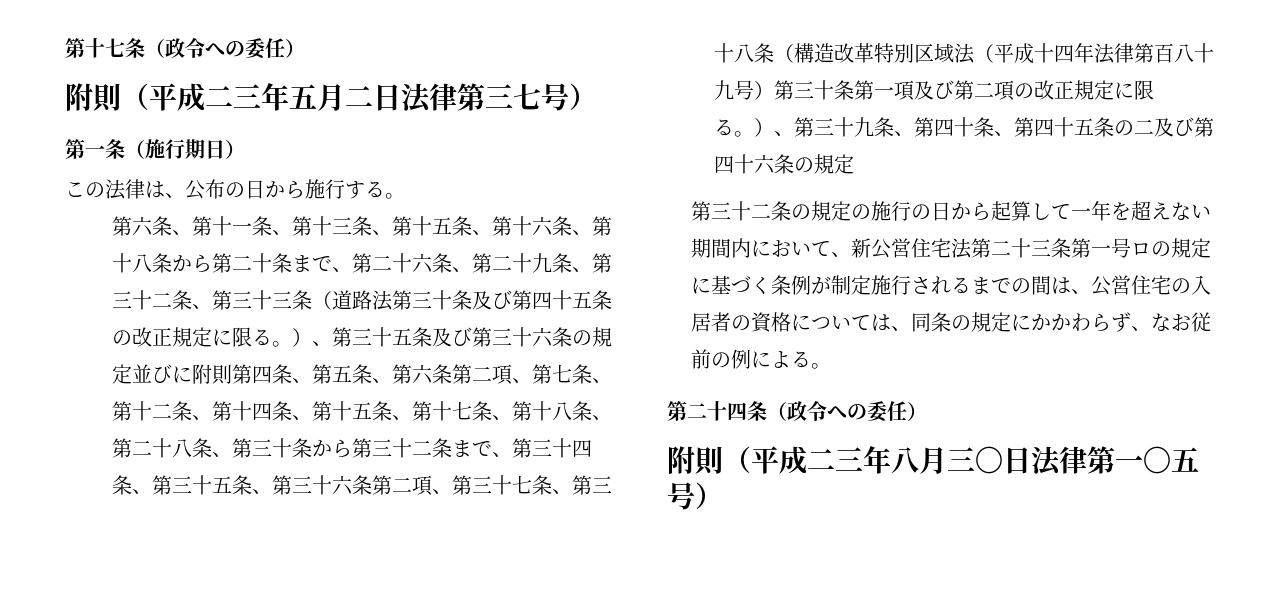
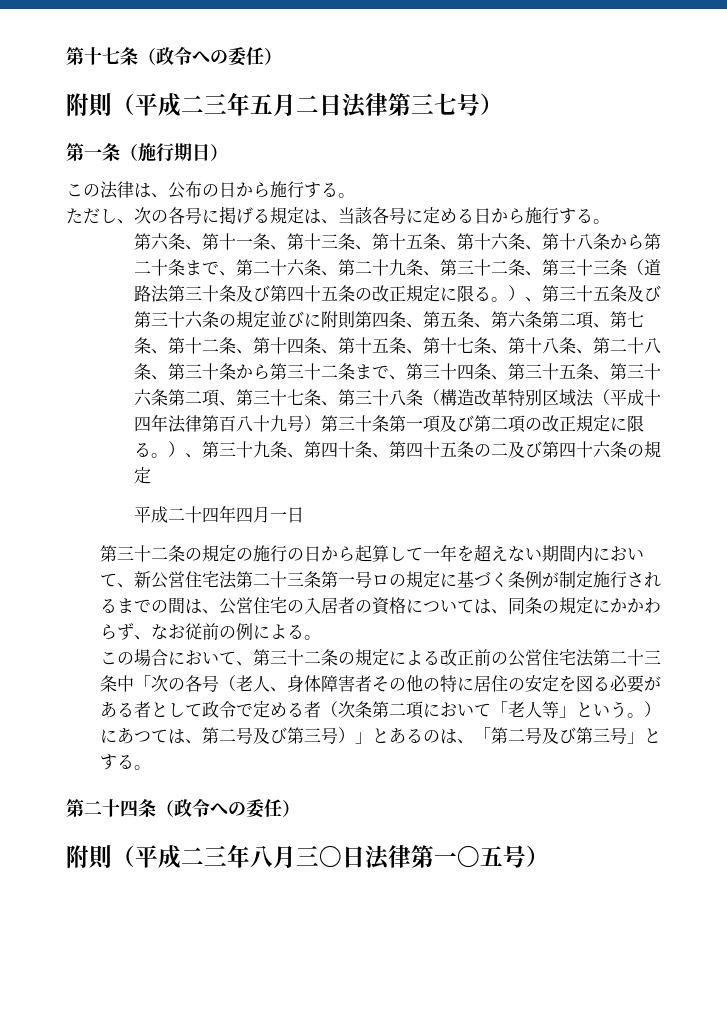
+ ただし、次の各号に掲げる規定は、当該各号に定める日から施行する。
+ 平成二十四年四月一日
+ この場合において、第三十二条の規定による改正前の公営住宅法第二十三条中「次の各号（老人、身体障害者その他の特に居住の安定を図る必要がある者として政令で定める者（次条第二項において「老人等」という。）にあつては、第二号及び第三号）」とあるのは、「第二号及び第三号」とする。

